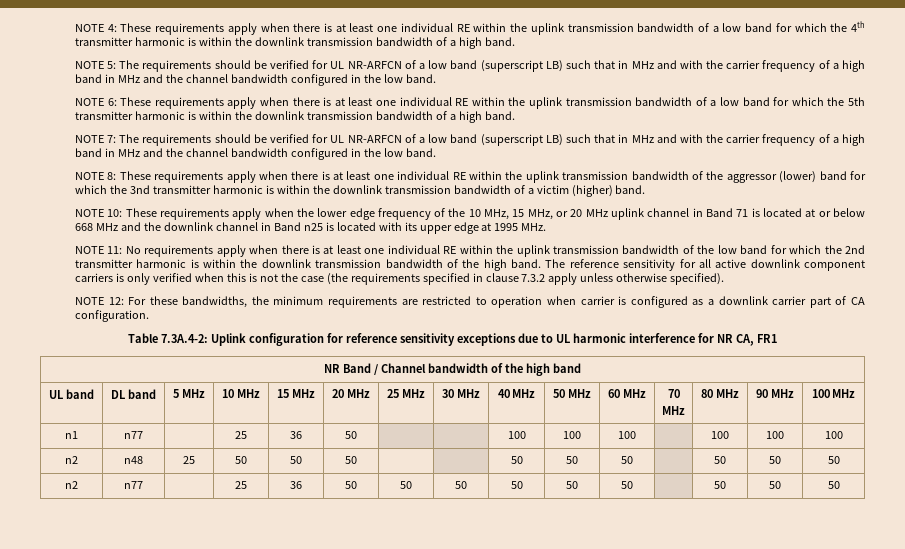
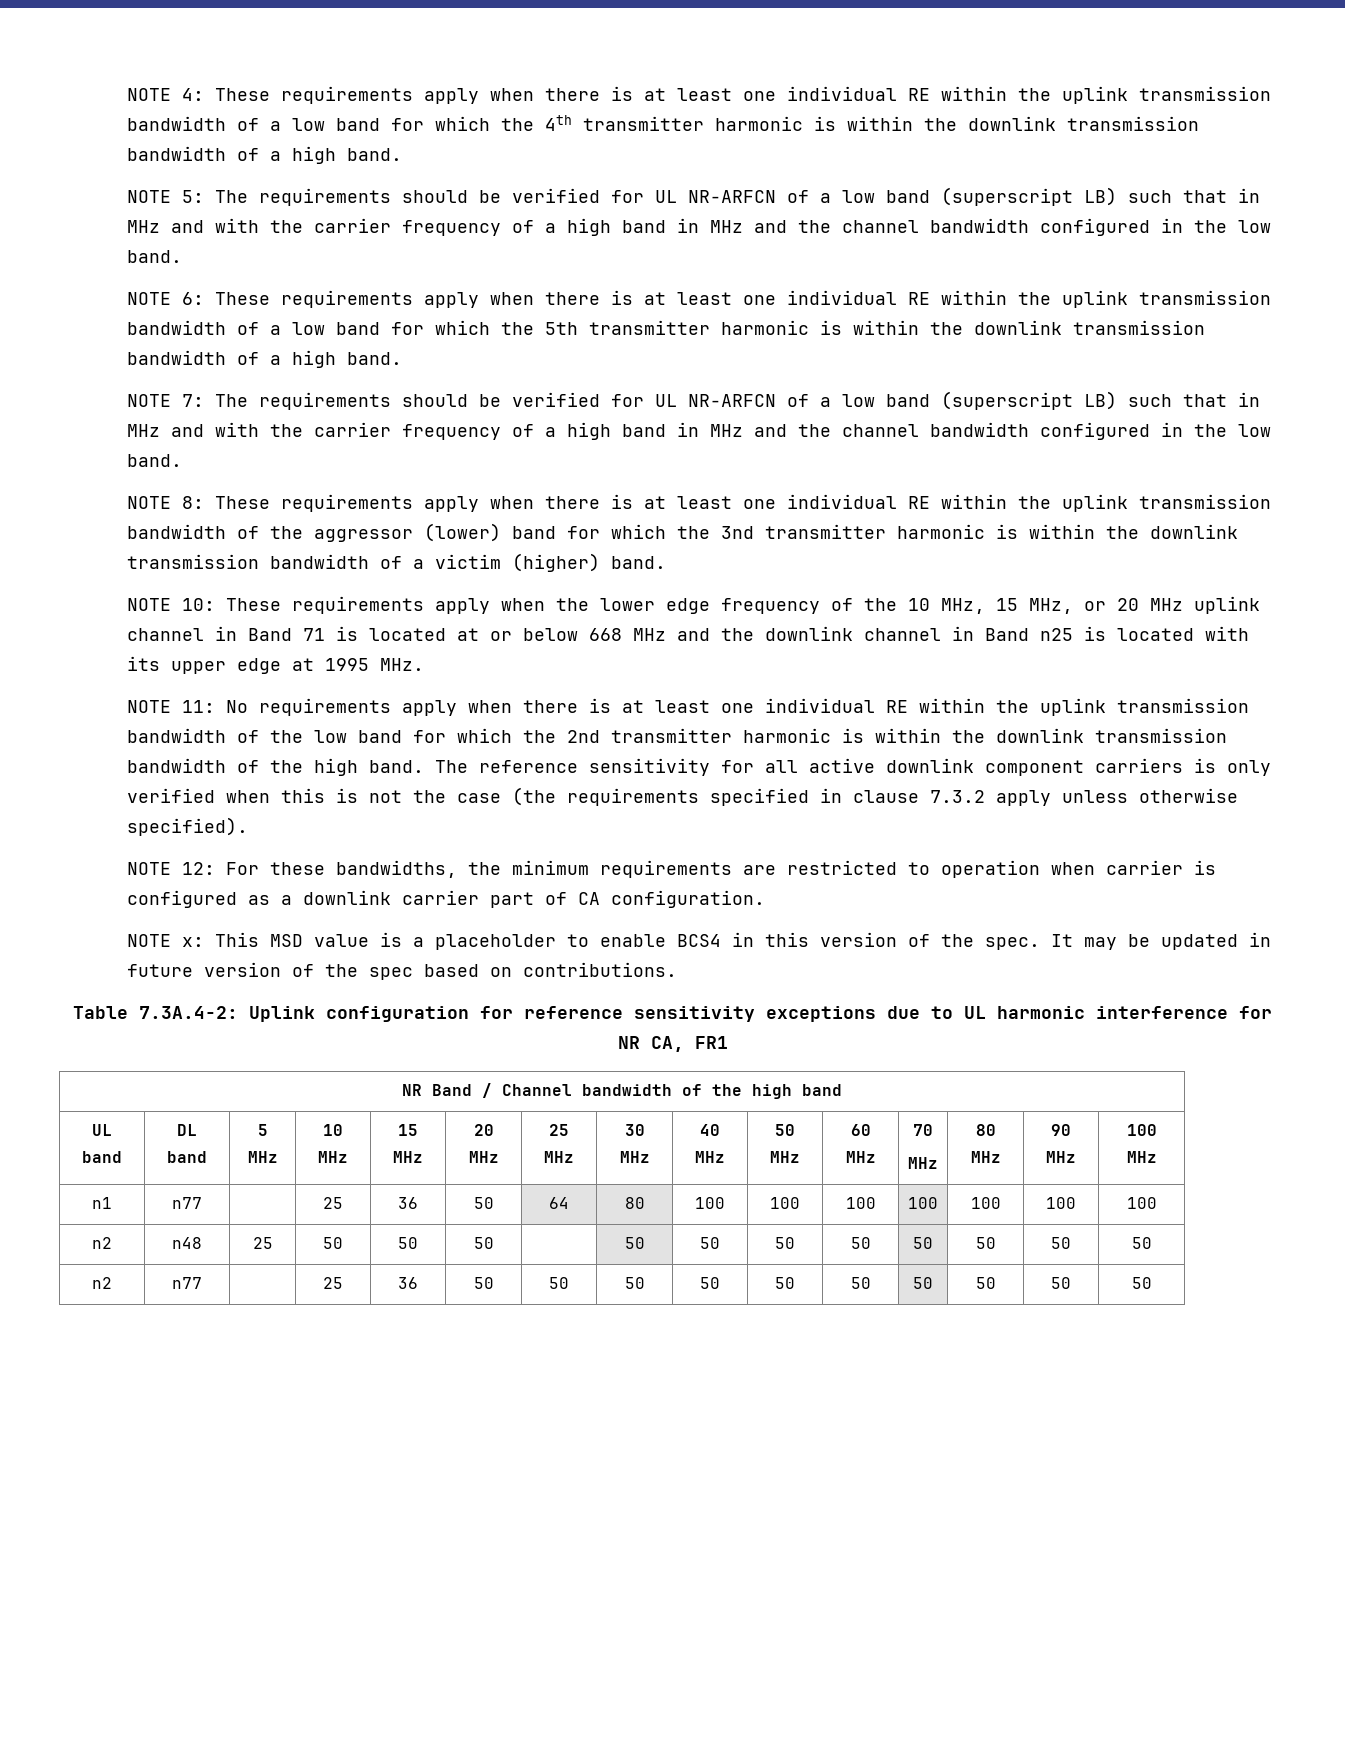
+ NOTE x: This MSD value is a placeholder to enable BCS4 in this version of the spec. It may be updated in future version of the spec based on contributions.
- n1 | n77 | | 25 | 36 | 50 | | | 100 | 100 | 100 | | 100 | 100 | 100
+ n1 | n77 | | 25 | 36 | 50 | 64 | 80 | 100 | 100 | 100 | 100 | 100 | 100 | 100
- n2 | n48 | 25 | 50 | 50 | 50 | | | 50 | 50 | 50 | | 50 | 50 | 50
+ n2 | n48 | 25 | 50 | 50 | 50 | | 50 | 50 | 50 | 50 | 50 | 50 | 50 | 50
- n2 | n77 | | 25 | 36 | 50 | 50 | 50 | 50 | 50 | 50 | | 50 | 50 | 50
+ n2 | n77 | | 25 | 36 | 50 | 50 | 50 | 50 | 50 | 50 | 50 | 50 | 50 | 50

